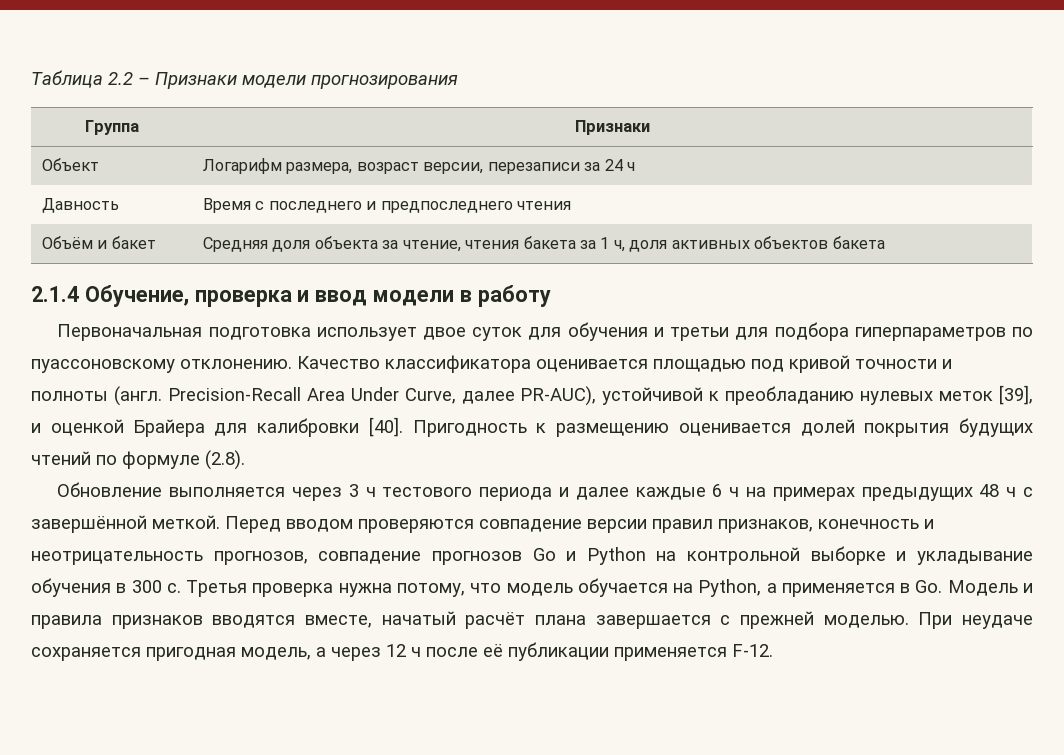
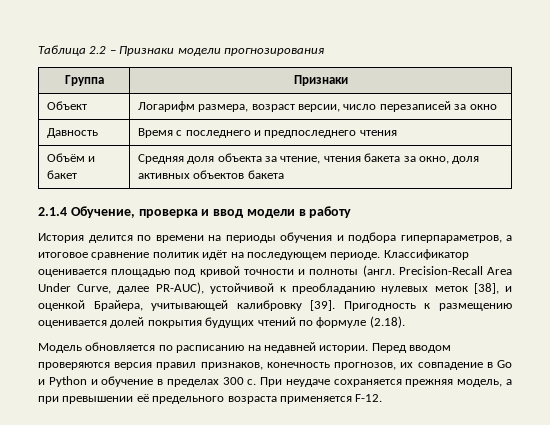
- Объект | Логарифм размера, возраст версии, перезаписи за 24 ч
+ Объект | Логарифм размера, возраст версии, число перезаписей за окно
- Объём и бакет | Средняя доля объекта за чтение, чтения бакета за 1 ч, доля активных объектов бакета
+ Объём и бакет | Средняя доля объекта за чтение, чтения бакета за окно, доля активных объектов бакета
- Первоначальная подготовка использует двое суток для обучения и третьи для подбора гиперпараметров по пуассоновскому отклонению. Качество классификатора оценивается площадью под кривой точности и полноты (англ.
+ История делится по времени на периоды обучения и подбора гиперпараметров, а итоговое сравнение политик идёт на последующем периоде. Классификатор оценивается площадью под кривой точности и полноты (англ.
- Precision-Recall Area Under Curve, далее PR-AUC), устойчивой к преобладанию нулевых меток [39], и оценкой Брайера для калибровки [40].
+ Precision-Recall Area Under Curve, далее PR-AUC), устойчивой к преобладанию нулевых меток [38], и оценкой Брайера, учитывающей калибровку [39].
- Пригодность к размещению оценивается долей покрытия будущих чтений по формуле (2.8).
- Обновление выполняется через 3 ч тестового периода и далее каждые 6 ч на примерах предыдущих 48 ч с завершённой меткой.
+ Пригодность к размещению оценивается долей покрытия будущих чтений по формуле (2.18).
+ Модель обновляется по расписанию на недавней истории.
- Перед вводом проверяются совпадение версии правил признаков, конечность и неотрицательность прогнозов, совпадение прогнозов Go и Python на контрольной выборке и укладывание обучения в 300 с. Третья проверка нужна потому, что модель обучается на Python, а применяется в Go. Модель и правила признаков вводятся вместе, начатый расчёт плана завершается с прежней моделью.
+ Перед вводом проверяются версия правил признаков, конечность прогнозов, их совпадение в Go и Python и обучение в пределах 300 с.
- При неудаче сохраняется пригодная модель, а через 12 ч после её публикации применяется F-12.
+ При неудаче сохраняется прежняя модель, а при превышении её предельного возраста применяется F-12.

